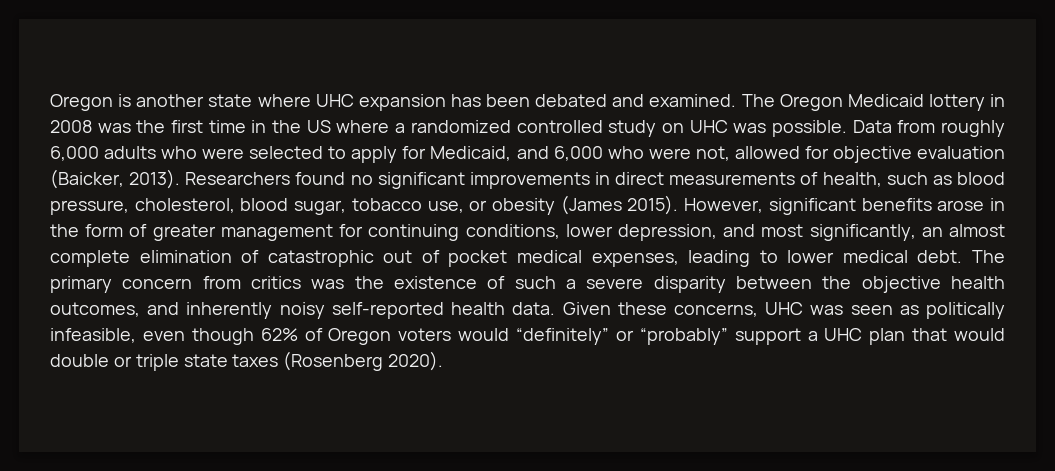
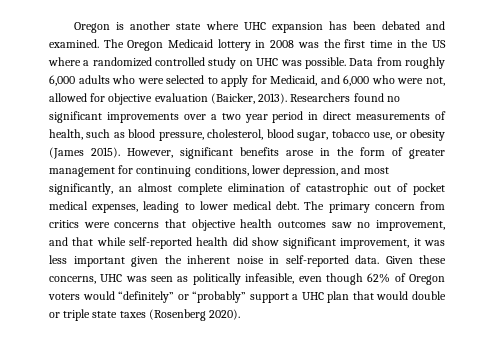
- Researchers found no significant improvements in direct measurements of health, such as blood pressure, cholesterol, blood sugar, tobacco use, or obesity (James 2015).
+ Researchers found no significant improvements over a two year period in direct measurements of health, such as blood pressure, cholesterol, blood sugar, tobacco use, or obesity (James 2015).
- The primary concern from critics was the existence of such a severe disparity between the objective health outcomes, and inherently noisy self-reported health data.
+ The primary concern from critics were concerns that objective health outcomes saw no improvement, and that while self-reported health did show significant improvement, it was less important given the inherent noise in self-reported data.

